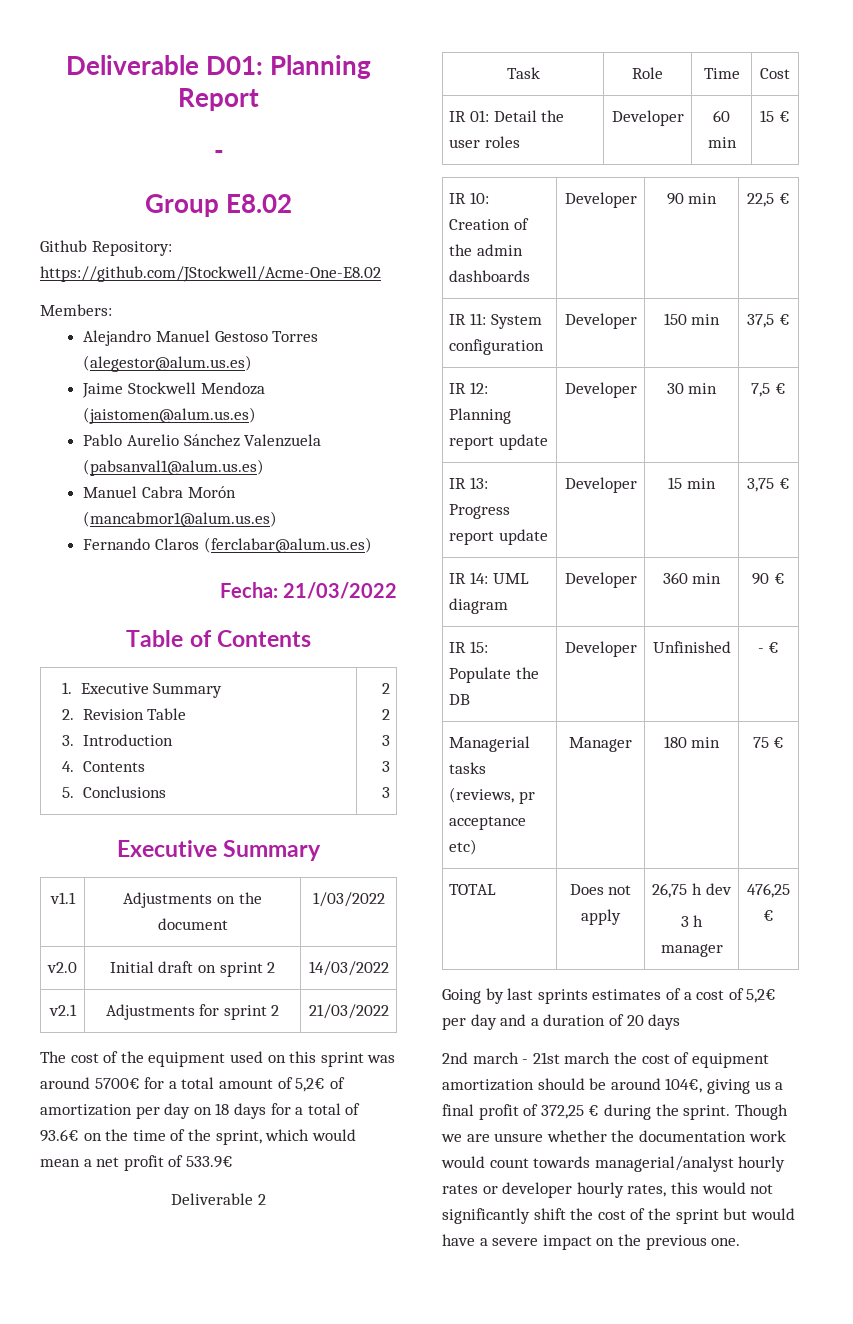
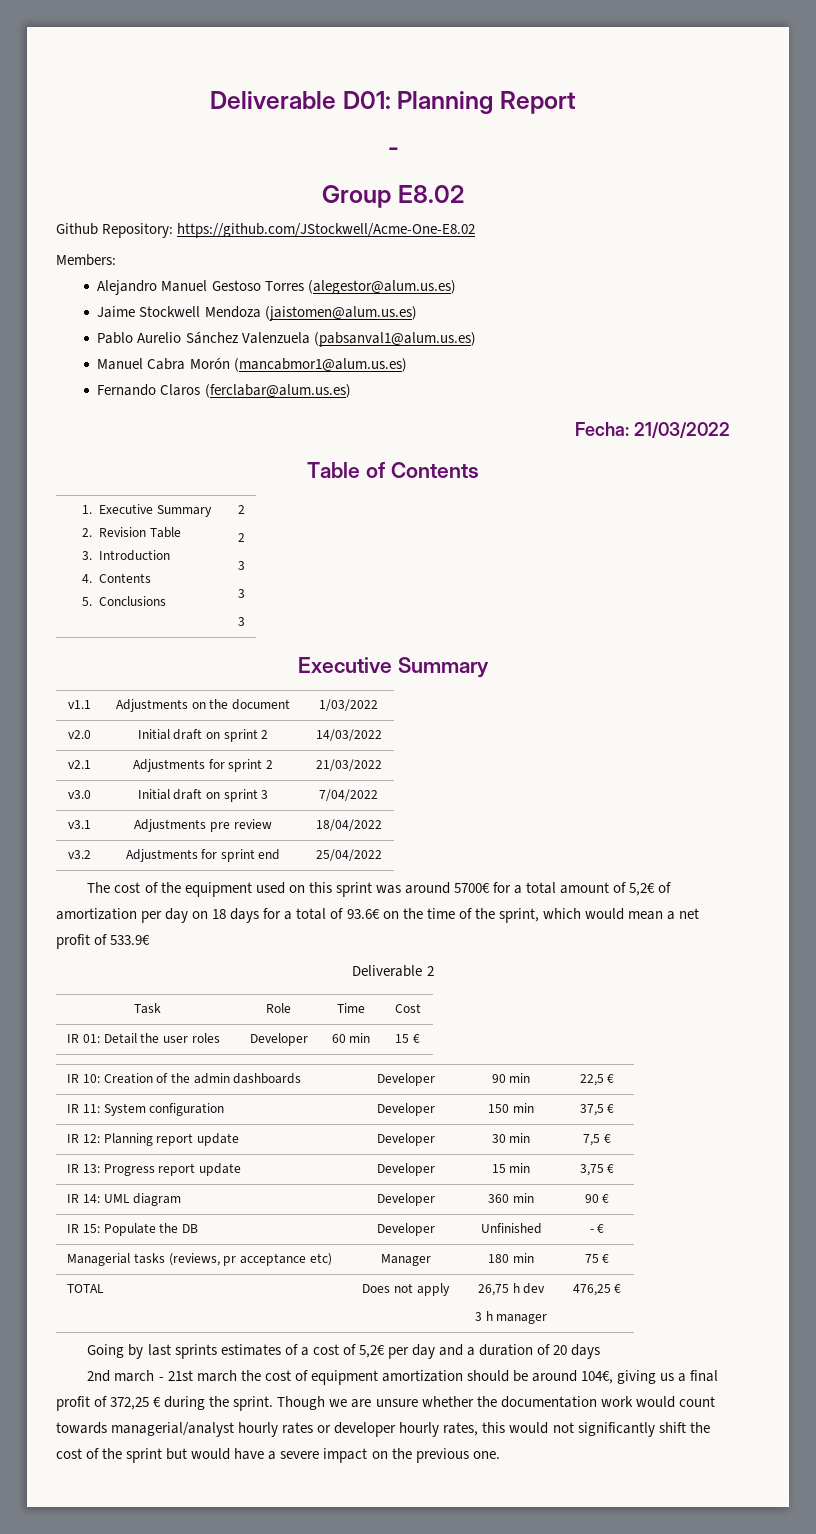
+ v3.0 | Initial draft on sprint 3 | 7/04/2022
+ v3.1 | Adjustments pre review | 18/04/2022
+ v3.2 | Adjustments for sprint end | 25/04/2022

